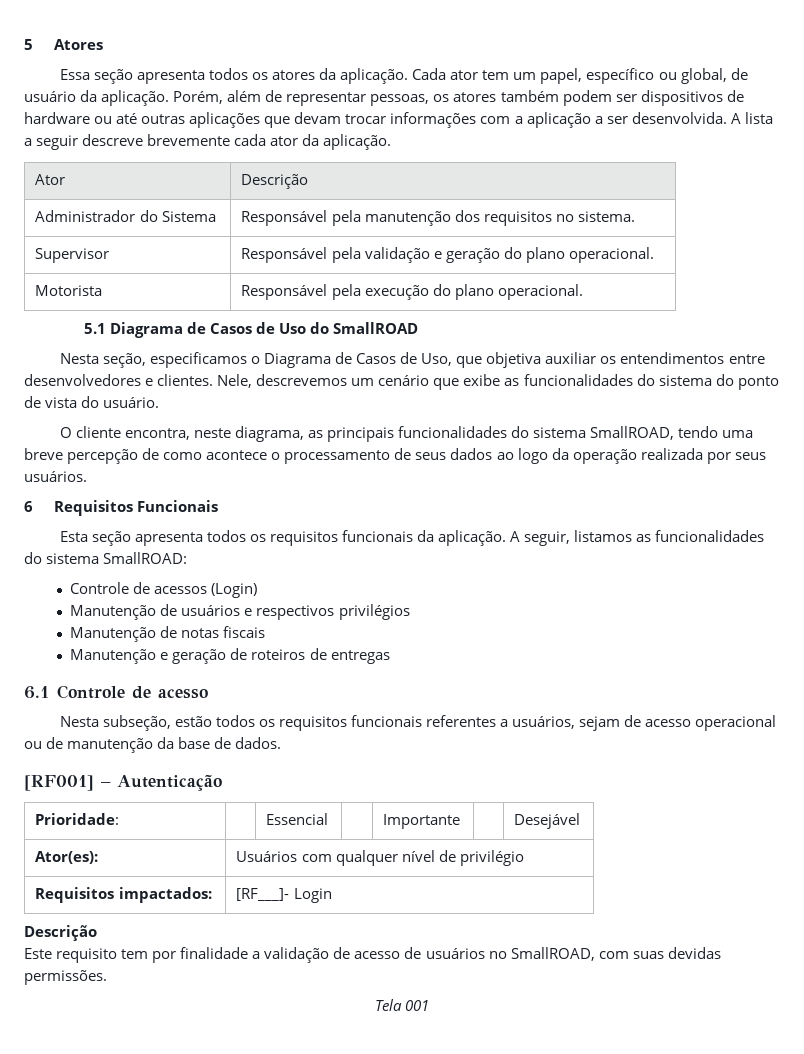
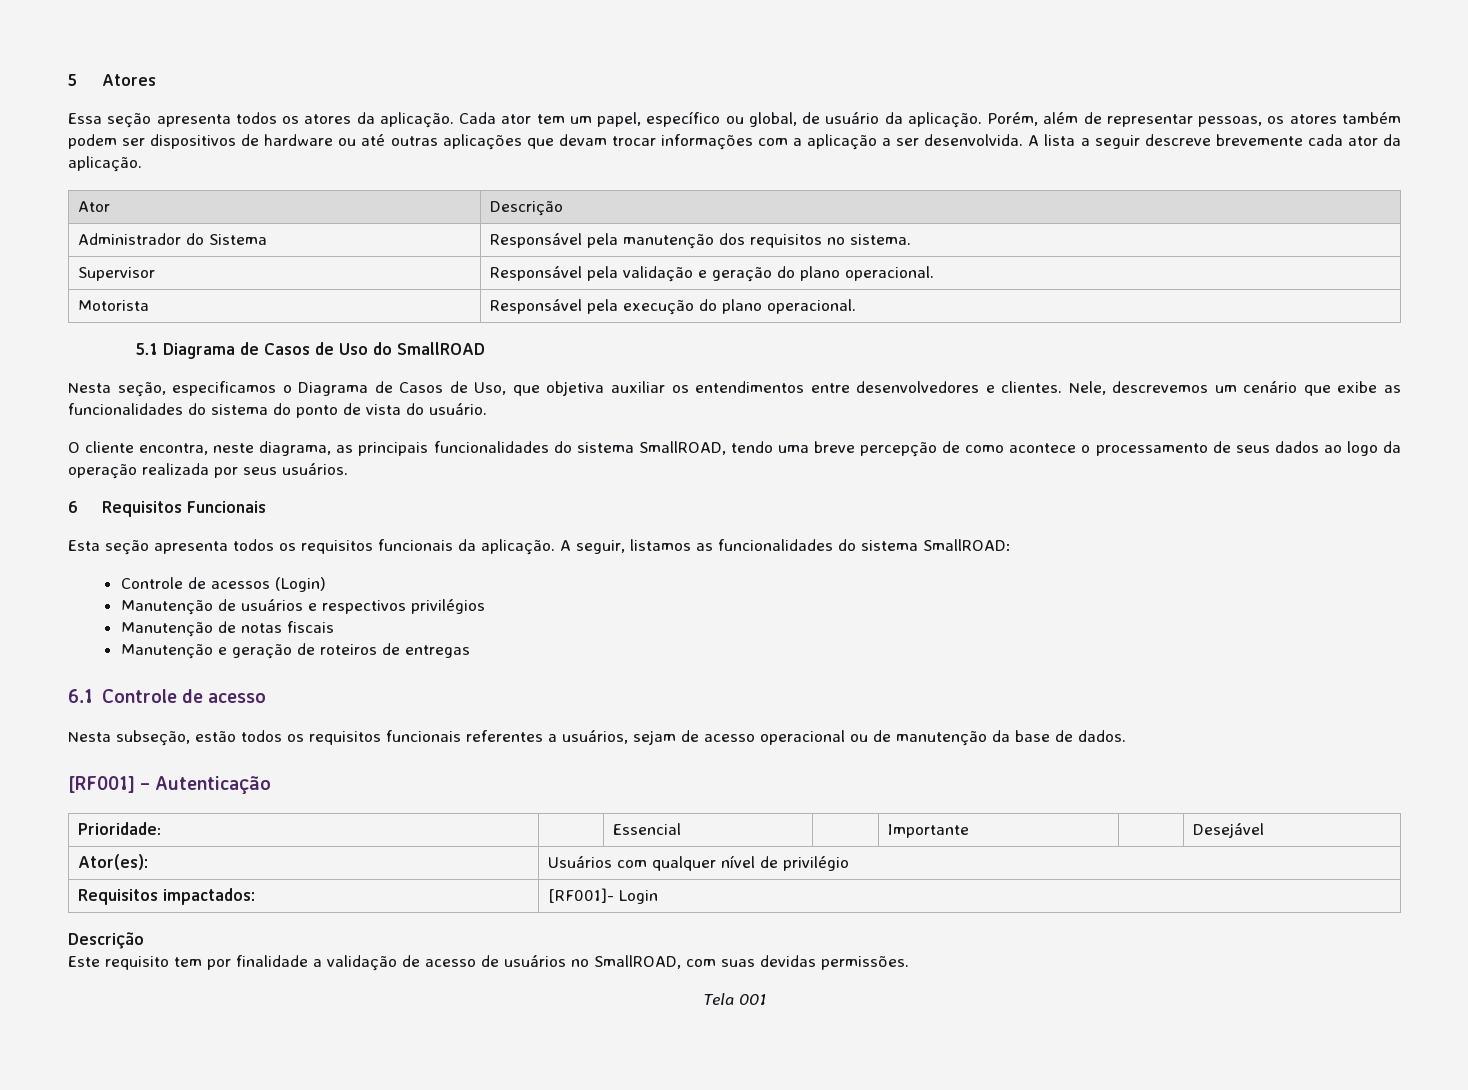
- Requisitos impactados: | [RF___]- Login
+ Requisitos impactados: | [RF001]- Login

